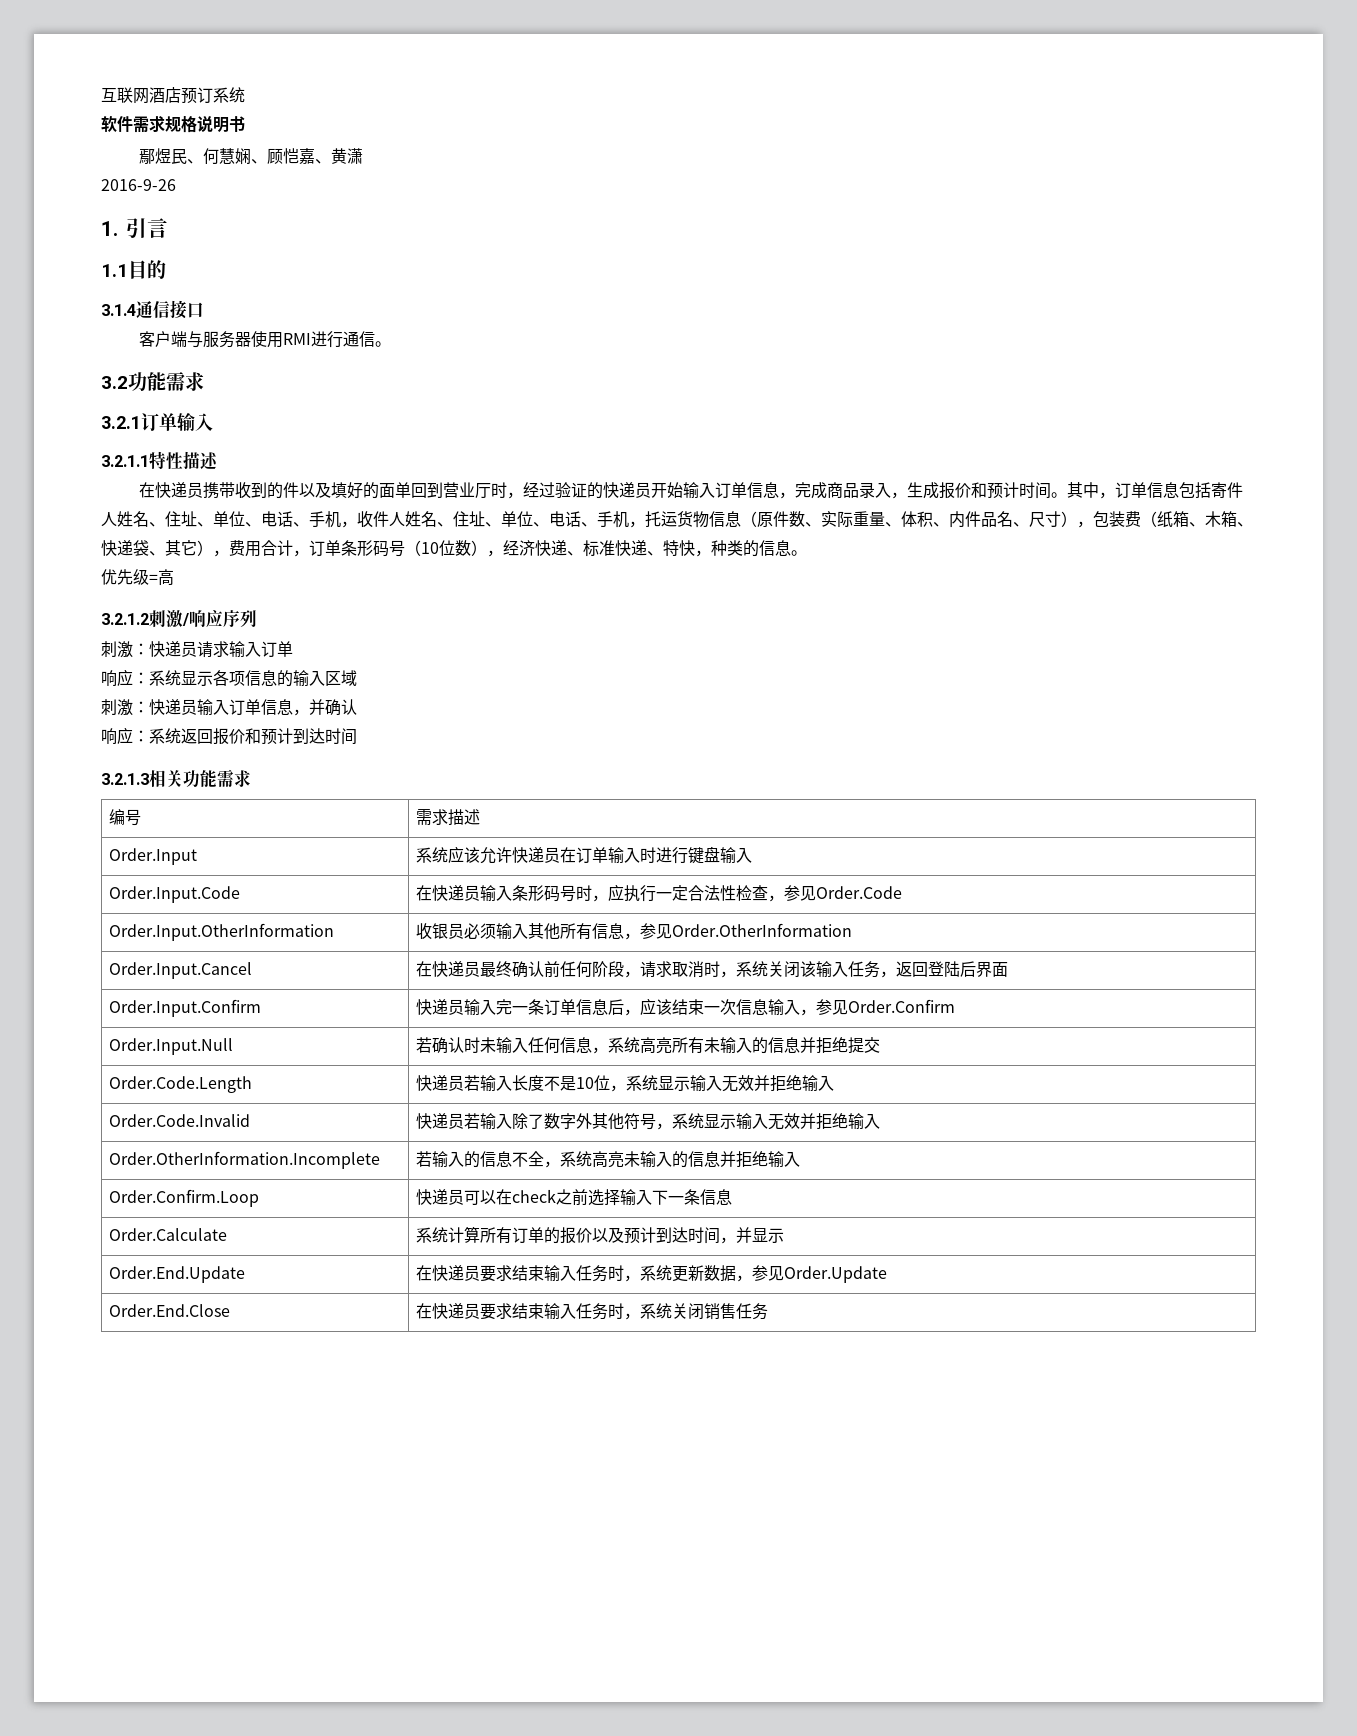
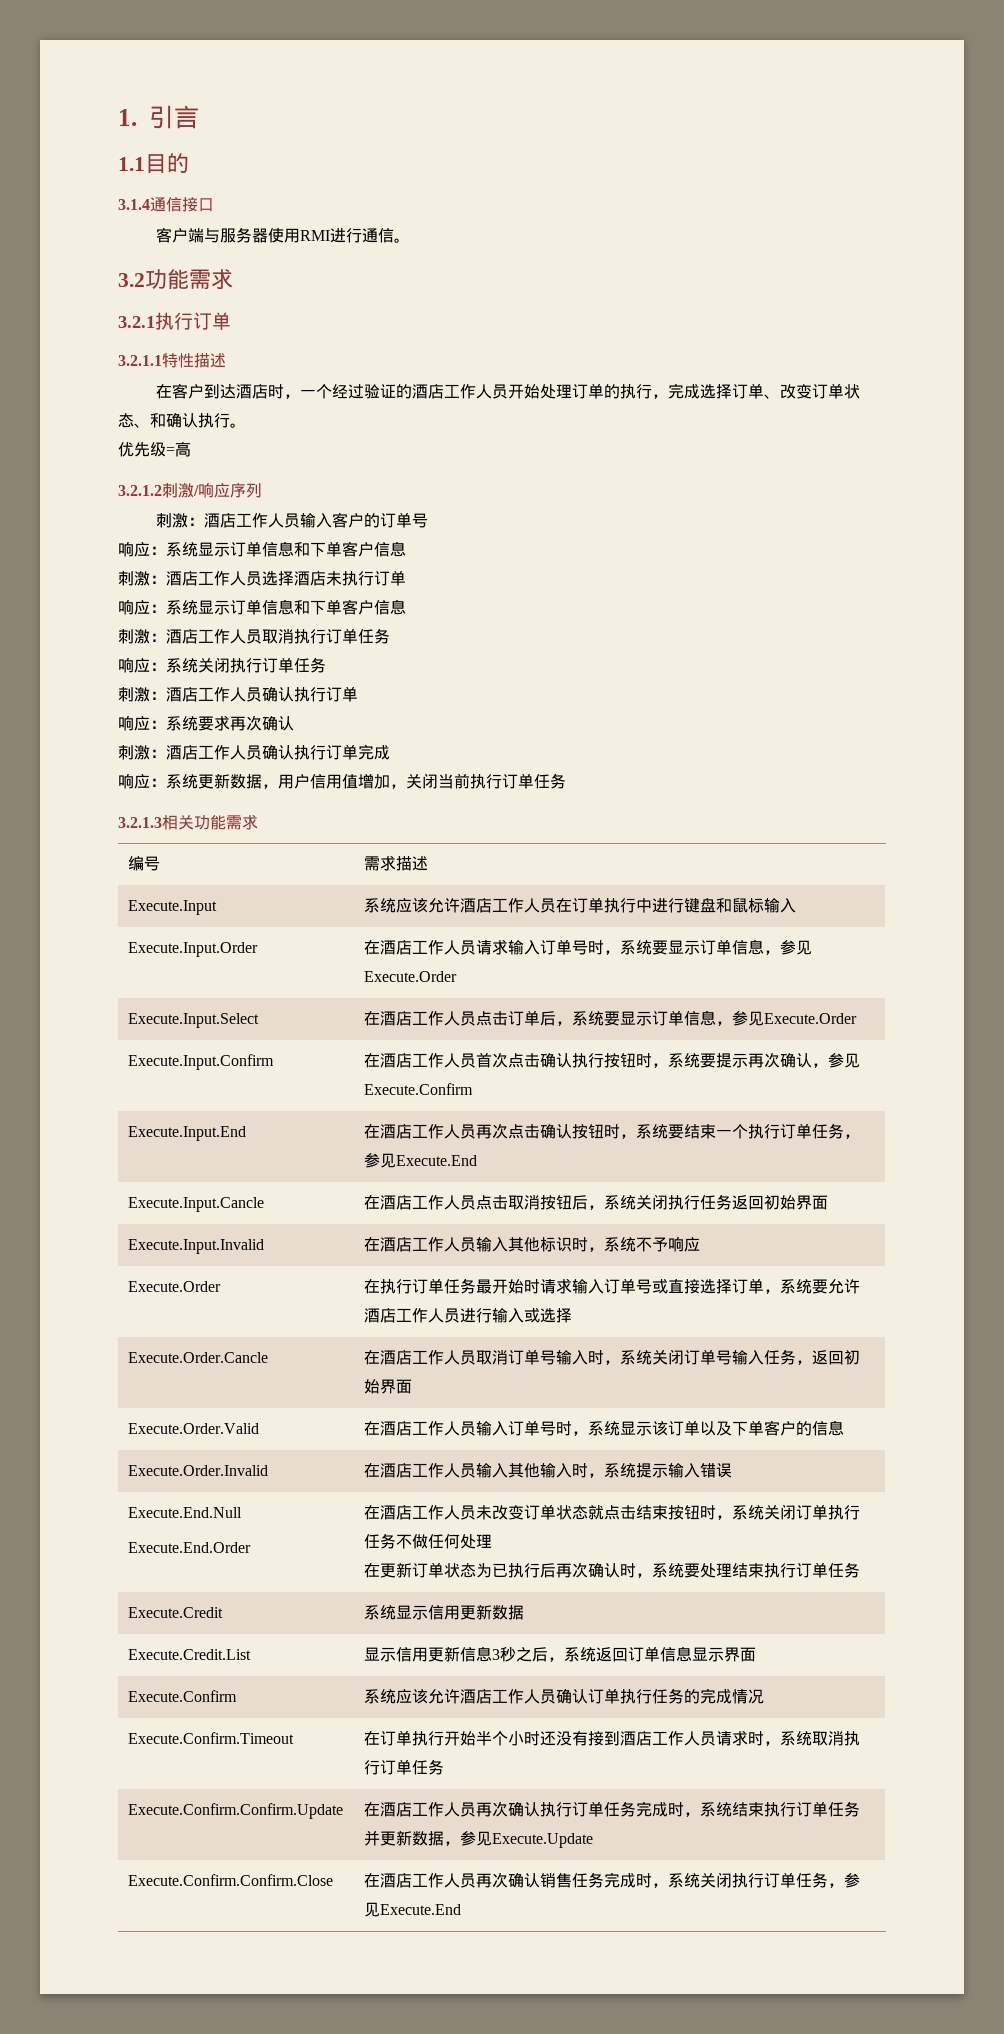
- 互联网酒店预订系统
- 软件需求规格说明书
- 鄢煜民、何慧娴、顾恺嘉、黄潇
- 2016-9-26
- 3.2.1订单输入
+ 3.2.1执行订单
- 在快递员携带收到的件以及填好的面单回到营业厅时，经过验证的快递员开始输入订单信息，完成商品录入，生成报价和预计时间。其中，订单信息包括寄件人姓名、住址、单位、电话、手机，收件人姓名、住址、单位、电话、手机，托运货物信息（原件数、实际重量、体积、内件品名、尺寸），包装费（纸箱、木箱、快递袋、其它），费用合计，订单条形码号（10位数），经济快递、标准快递、特快，种类的信息。
+ 在客户到达酒店时，一个经过验证的酒店工作人员开始处理订单的执行，完成选择订单、改变订单状态、和确认执行。
- 刺激：快递员请求输入订单
- 响应：系统显示各项信息的输入区域
- 刺激：快递员输入订单信息，并确认
- 响应：系统返回报价和预计到达时间
+ 刺激：酒店工作人员输入客户的订单号
+ 响应：系统显示订单信息和下单客户信息
+ 刺激：酒店工作人员选择酒店未执行订单
+ 响应：系统显示订单信息和下单客户信息
+ 刺激：酒店工作人员取消执行订单任务
+ 响应：系统关闭执行订单任务
+ 刺激：酒店工作人员确认执行订单
+ 响应：系统要求再次确认
+ 刺激：酒店工作人员确认执行订单完成
+ 响应：系统更新数据，用户信用值增加，关闭当前执行订单任务
- Order.Input | 系统应该允许快递员在订单输入时进行键盘输入
- Order.Input.Code | 在快递员输入条形码号时，应执行一定合法性检查，参见Order.Code
- Order.Input.OtherInformation | 收银员必须输入其他所有信息，参见Order.OtherInformation
- Order.Input.Cancel | 在快递员最终确认前任何阶段，请求取消时，系统关闭该输入任务，返回登陆后界面
- Order.Input.Confirm | 快递员输入完一条订单信息后，应该结束一次信息输入，参见Order.Confirm
- Order.Input.Null | 若确认时未输入任何信息，系统高亮所有未输入的信息并拒绝提交
- Order.Code.Length | 快递员若输入长度不是10位，系统显示输入无效并拒绝输入
- Order.Code.Invalid | 快递员若输入除了数字外其他符号，系统显示输入无效并拒绝输入
- Order.OtherInformation.Incomplete | 若输入的信息不全，系统高亮未输入的信息并拒绝输入
- Order.Confirm.Loop | 快递员可以在check之前选择输入下一条信息
- Order.Calculate | 系统计算所有订单的报价以及预计到达时间，并显示
- Order.End.Update | 在快递员要求结束输入任务时，系统更新数据，参见Order.Update
- Order.End.Close | 在快递员要求结束输入任务时，系统关闭销售任务
+ Execute.Input | 系统应该允许酒店工作人员在订单执行中进行键盘和鼠标输入
+ Execute.Input.Order | 在酒店工作人员请求输入订单号时，系统要显示订单信息，参见Execute.Order
+ Execute.Input.Select | 在酒店工作人员点击订单后，系统要显示订单信息，参见Execute.Order
+ Execute.Input.Confirm | 在酒店工作人员首次点击确认执行按钮时，系统要提示再次确认，参见Execute.Confirm
+ Execute.Input.End | 在酒店工作人员再次点击确认按钮时，系统要结束一个执行订单任务，参见Execute.End
+ Execute.Input.Cancle | 在酒店工作人员点击取消按钮后，系统关闭执行任务返回初始界面
+ Execute.Input.Invalid | 在酒店工作人员输入其他标识时，系统不予响应
+ Execute.Order | 在执行订单任务最开始时请求输入订单号或直接选择订单，系统要允许酒店工作人员进行输入或选择
+ Execute.Order.Cancle | 在酒店工作人员取消订单号输入时，系统关闭订单号输入任务，返回初始界面
+ Execute.Order.Valid | 在酒店工作人员输入订单号时，系统显示该订单以及下单客户的信息
+ Execute.Order.Invalid | 在酒店工作人员输入其他输入时，系统提示输入错误
+ Execute.End.Null
+ Execute.End.Order | 在酒店工作人员未改变订单状态就点击结束按钮时，系统关闭订单执行任务不做任何处理
+ 在更新订单状态为已执行后再次确认时，系统要处理结束执行订单任务
+ Execute.Credit | 系统显示信用更新数据
+ Execute.Credit.List | 显示信用更新信息3秒之后，系统返回订单信息显示界面
+ Execute.Confirm | 系统应该允许酒店工作人员确认订单执行任务的完成情况
+ Execute.Confirm.Timeout | 在订单执行开始半个小时还没有接到酒店工作人员请求时，系统取消执行订单任务
+ Execute.Confirm.Confirm.Update | 在酒店工作人员再次确认执行订单任务完成时，系统结束执行订单任务并更新数据，参见Execute.Update
+ Execute.Confirm.Confirm.Close | 在酒店工作人员再次确认销售任务完成时，系统关闭执行订单任务，参见Execute.End

